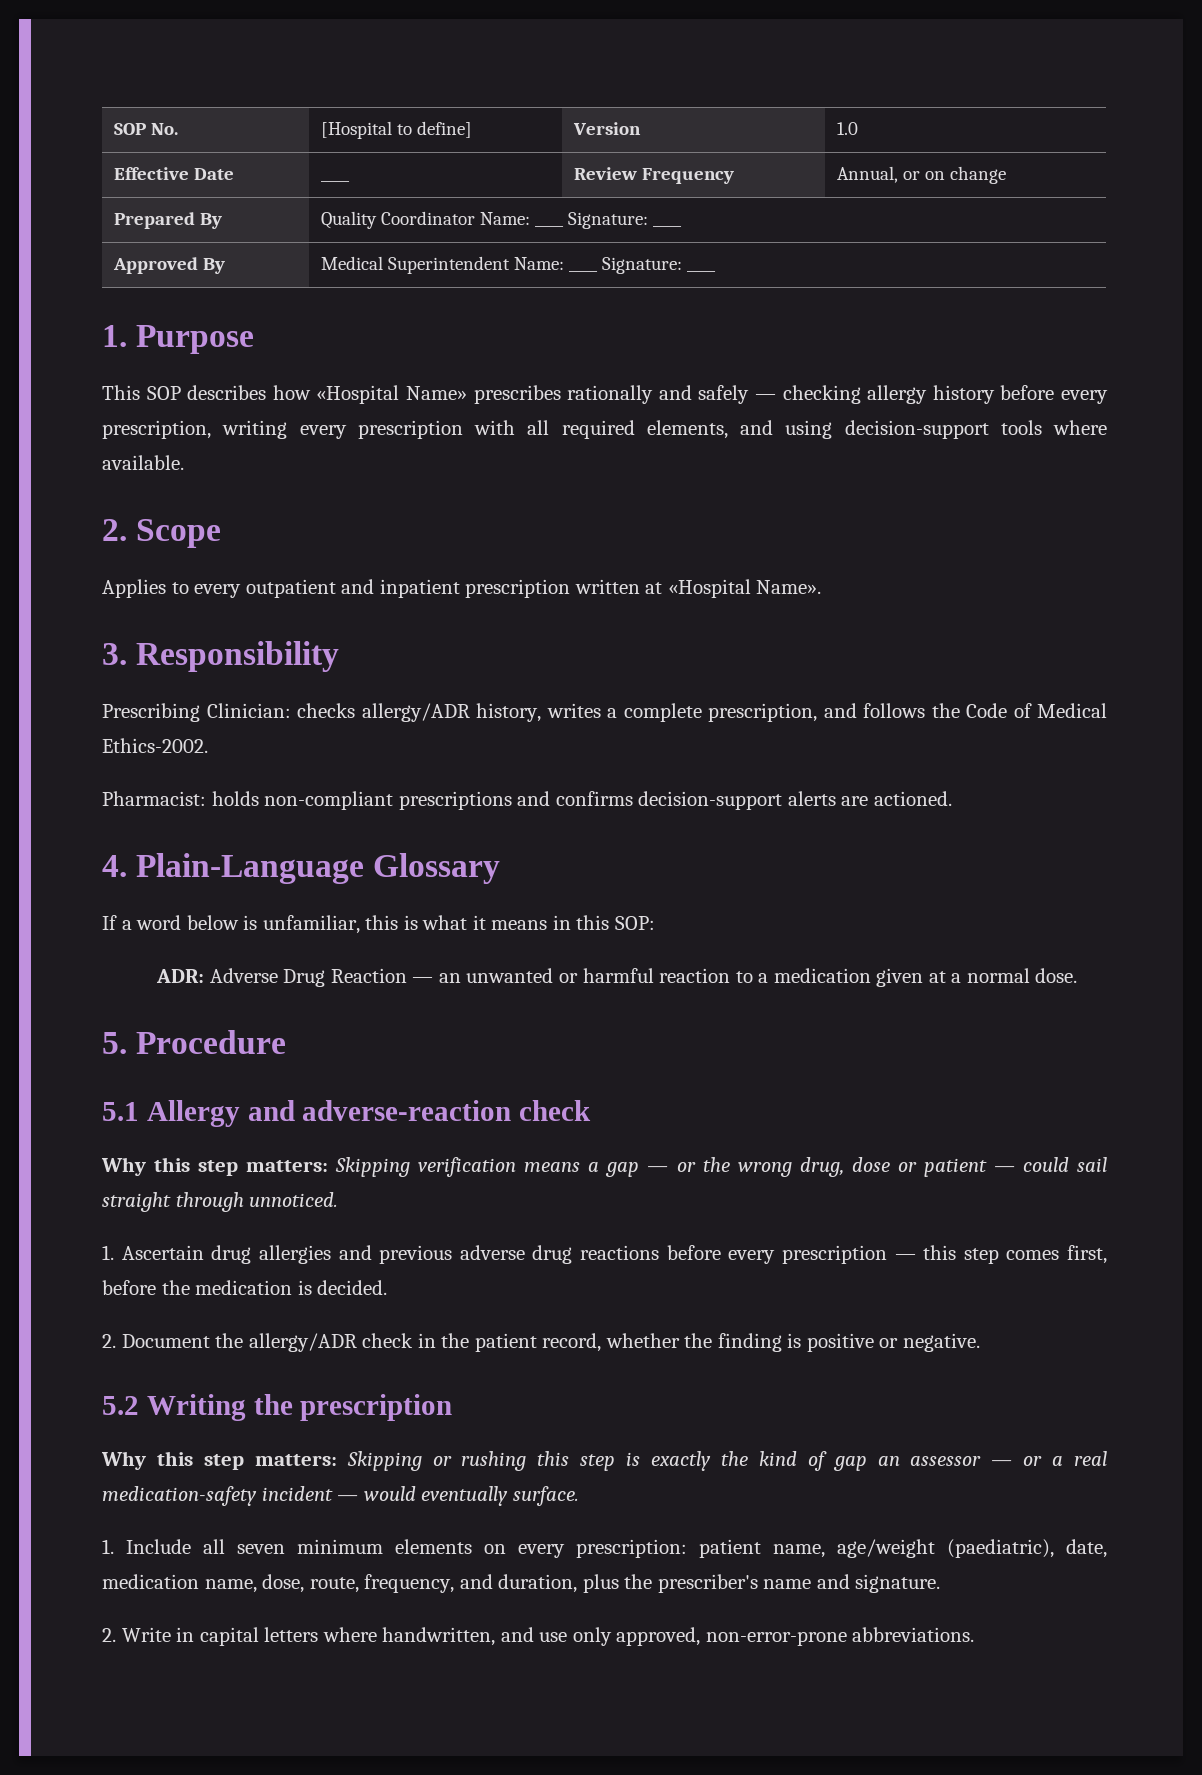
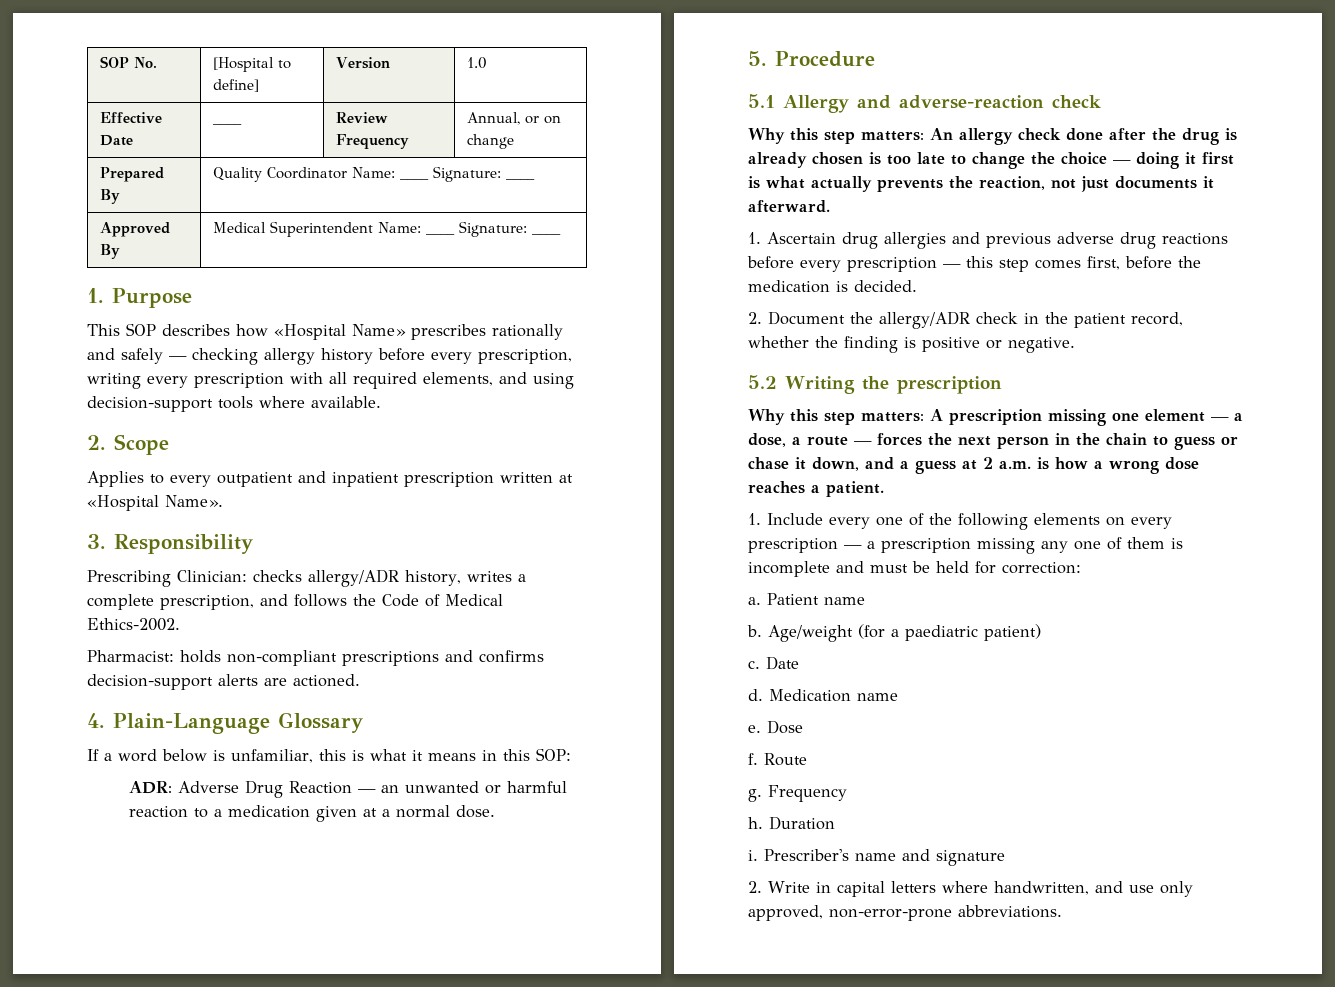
- Why this step matters: Skipping verification means a gap — or the wrong drug, dose or patient — could sail straight through unnoticed.
+ Why this step matters: An allergy check done after the drug is already chosen is too late to change the choice — doing it first is what actually prevents the reaction, not just documents it afterward.
- Why this step matters: Skipping or rushing this step is exactly the kind of gap an assessor — or a real medication-safety incident — would eventually surface.
- 1. Include all seven minimum elements on every prescription: patient name, age/weight (paediatric), date, medication name, dose, route, frequency, and duration, plus the prescriber's name and signature.
+ Why this step matters: A prescription missing one element — a dose, a route — forces the next person in the chain to guess or chase it down, and a guess at 2 a.m. is how a wrong dose reaches a patient.
+ 1. Include every one of the following elements on every prescription — a prescription missing any one of them is incomplete and must be held for correction:
+ a. Patient name
+ b. Age/weight (for a paediatric patient)
+ c. Date
+ d. Medication name
+ e. Dose
+ f. Route
+ g. Frequency
+ h. Duration
+ i. Prescriber's name and signature

